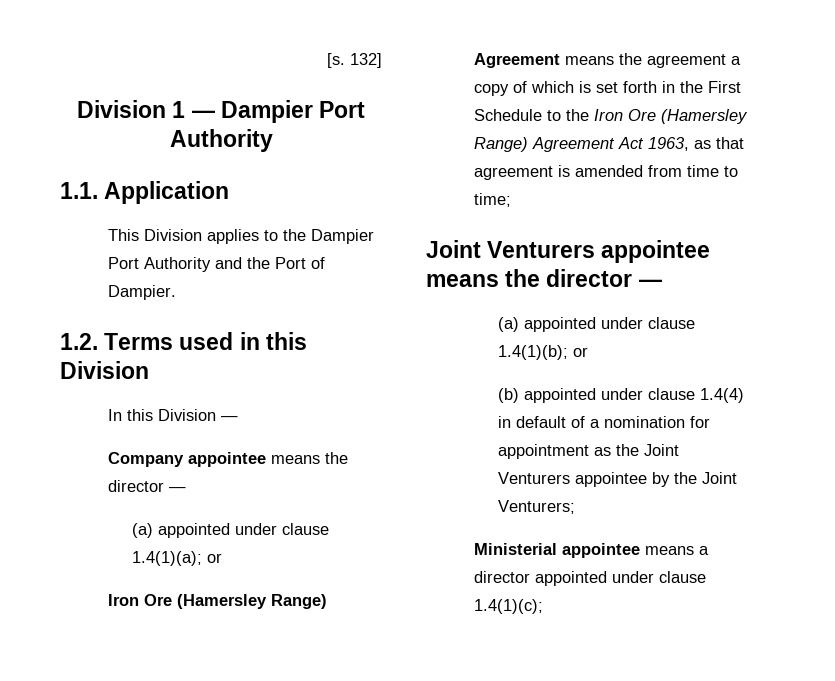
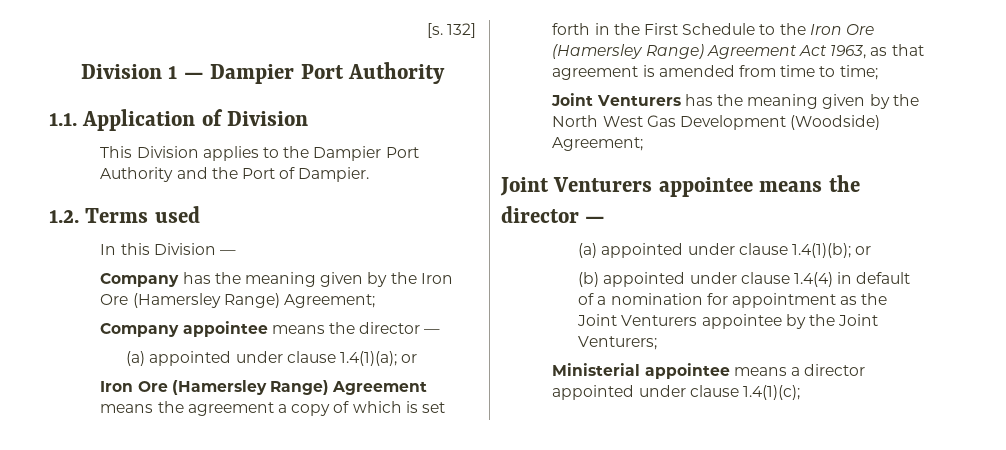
- 1.1. Application
+ 1.1. Application of Division
- 1.2. Terms used in this Division
+ 1.2. Terms used
+ Company has the meaning given by the Iron Ore (Hamersley Range) Agreement;
+ Joint Venturers has the meaning given by the North West Gas Development (Woodside) Agreement;

